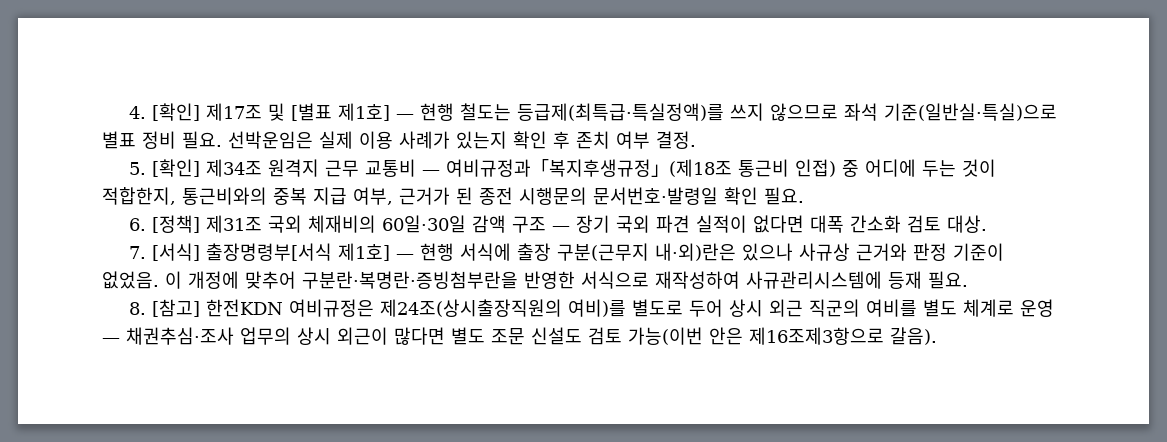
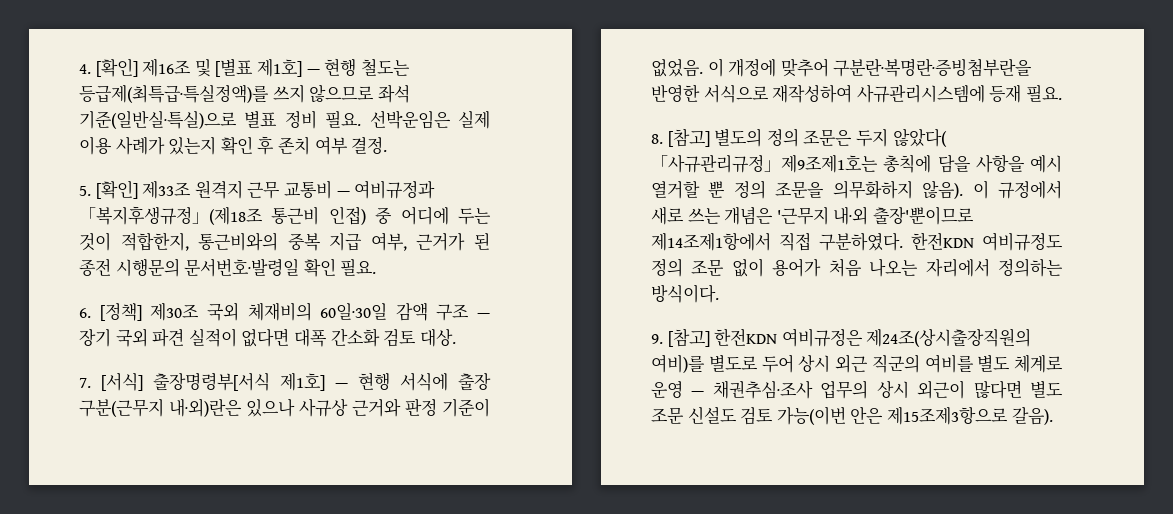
- 4. [확인] 제17조 및 [별표 제1호] — 현행 철도는 등급제(최특급·특실정액)를 쓰지 않으므로 좌석 기준(일반실·특실)으로 별표 정비 필요.
+ 4. [확인] 제16조 및 [별표 제1호] — 현행 철도는 등급제(최특급·특실정액)를 쓰지 않으므로 좌석 기준(일반실·특실)으로 별표 정비 필요.
- 5. [확인] 제34조 원격지 근무 교통비 — 여비규정과「복지후생규정」(제18조 통근비 인접) 중 어디에 두는 것이 적합한지, 통근비와의 중복 지급 여부, 근거가 된 종전 시행문의 문서번호·발령일 확인 필요.
+ 5. [확인] 제33조 원격지 근무 교통비 — 여비규정과「복지후생규정」(제18조 통근비 인접) 중 어디에 두는 것이 적합한지, 통근비와의 중복 지급 여부, 근거가 된 종전 시행문의 문서번호·발령일 확인 필요.
- 6. [정책] 제31조 국외 체재비의 60일·30일 감액 구조 — 장기 국외 파견 실적이 없다면 대폭 간소화 검토 대상.
+ 6. [정책] 제30조 국외 체재비의 60일·30일 감액 구조 — 장기 국외 파견 실적이 없다면 대폭 간소화 검토 대상.
- 8. [참고] 한전KDN 여비규정은 제24조(상시출장직원의 여비)를 별도로 두어 상시 외근 직군의 여비를 별도 체계로 운영 — 채권추심·조사 업무의 상시 외근이 많다면 별도 조문 신설도 검토 가능(이번 안은 제16조제3항으로 갈음).
+ 8. [참고] 별도의 정의 조문은 두지 않았다(「사규관리규정」제9조제1호는 총칙에 담을 사항을 예시 열거할 뿐 정의 조문을 의무화하지 않음). 이 규정에서 새로 쓰는 개념은 '근무지 내·외 출장'뿐이므로 제14조제1항에서 직접 구분하였다. 한전KDN 여비규정도 정의 조문 없이 용어가 처음 나오는 자리에서 정의하는 방식이다.
+ 9. [참고] 한전KDN 여비규정은 제24조(상시출장직원의 여비)를 별도로 두어 상시 외근 직군의 여비를 별도 체계로 운영 — 채권추심·조사 업무의 상시 외근이 많다면 별도 조문 신설도 검토 가능(이번 안은 제15조제3항으로 갈음).

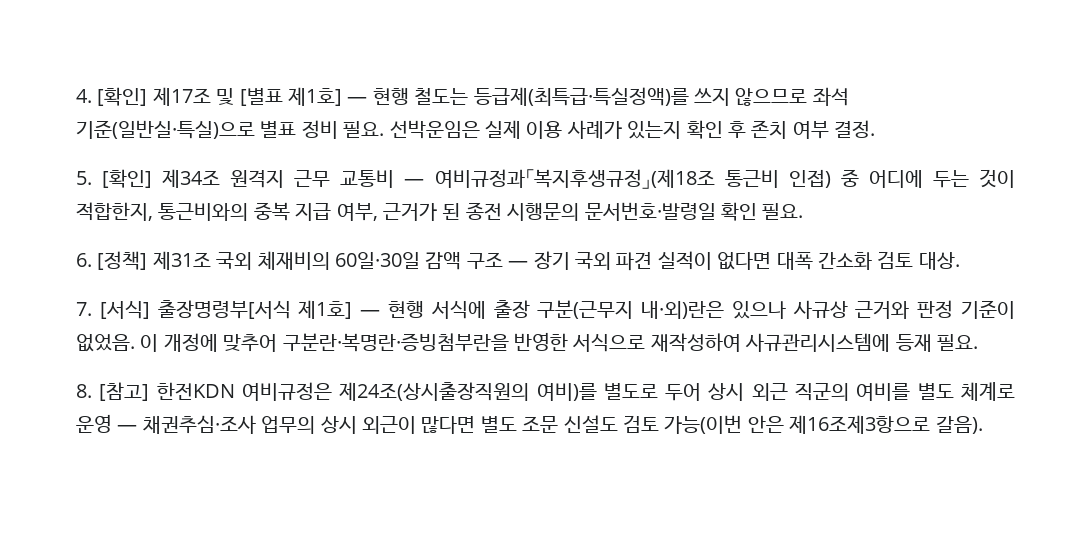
- 4. [확인] 제16조 및 [별표 제1호] — 현행 철도는 등급제(최특급·특실정액)를 쓰지 않으므로 좌석 기준(일반실·특실)으로 별표 정비 필요.
+ 4. [확인] 제17조 및 [별표 제1호] — 현행 철도는 등급제(최특급·특실정액)를 쓰지 않으므로 좌석 기준(일반실·특실)으로 별표 정비 필요.
- 5. [확인] 제33조 원격지 근무 교통비 — 여비규정과「복지후생규정」(제18조 통근비 인접) 중 어디에 두는 것이 적합한지, 통근비와의 중복 지급 여부, 근거가 된 종전 시행문의 문서번호·발령일 확인 필요.
+ 5. [확인] 제34조 원격지 근무 교통비 — 여비규정과「복지후생규정」(제18조 통근비 인접) 중 어디에 두는 것이 적합한지, 통근비와의 중복 지급 여부, 근거가 된 종전 시행문의 문서번호·발령일 확인 필요.
- 6. [정책] 제30조 국외 체재비의 60일·30일 감액 구조 — 장기 국외 파견 실적이 없다면 대폭 간소화 검토 대상.
+ 6. [정책] 제31조 국외 체재비의 60일·30일 감액 구조 — 장기 국외 파견 실적이 없다면 대폭 간소화 검토 대상.
- 8. [참고] 별도의 정의 조문은 두지 않았다(「사규관리규정」제9조제1호는 총칙에 담을 사항을 예시 열거할 뿐 정의 조문을 의무화하지 않음). 이 규정에서 새로 쓰는 개념은 '근무지 내·외 출장'뿐이므로 제14조제1항에서 직접 구분하였다. 한전KDN 여비규정도 정의 조문 없이 용어가 처음 나오는 자리에서 정의하는 방식이다.
- 9. [참고] 한전KDN 여비규정은 제24조(상시출장직원의 여비)를 별도로 두어 상시 외근 직군의 여비를 별도 체계로 운영 — 채권추심·조사 업무의 상시 외근이 많다면 별도 조문 신설도 검토 가능(이번 안은 제15조제3항으로 갈음).
+ 8. [참고] 한전KDN 여비규정은 제24조(상시출장직원의 여비)를 별도로 두어 상시 외근 직군의 여비를 별도 체계로 운영 — 채권추심·조사 업무의 상시 외근이 많다면 별도 조문 신설도 검토 가능(이번 안은 제16조제3항으로 갈음).

